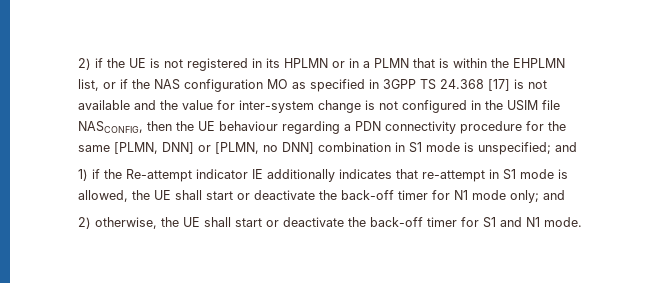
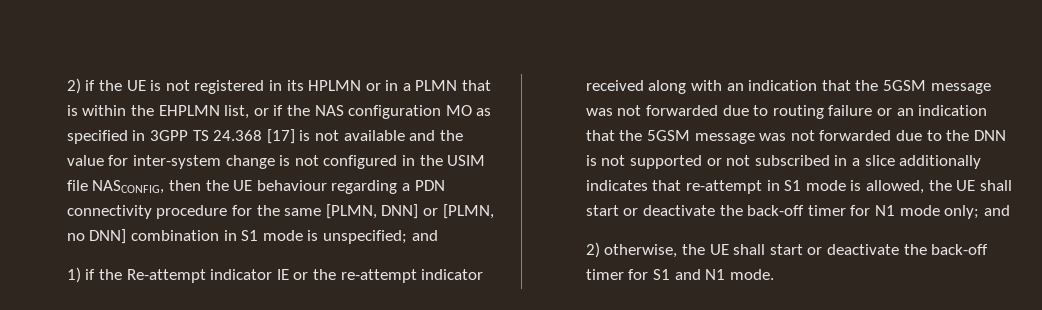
- 1) if the Re-attempt indicator IE additionally indicates that re-attempt in S1 mode is allowed, the UE shall start or deactivate the back-off timer for N1 mode only; and
+ 1) if the Re-attempt indicator IE or the re-attempt indicator received along with an indication that the 5GSM message was not forwarded due to routing failure or an indication that the 5GSM message was not forwarded due to the DNN is not supported or not subscribed in a slice additionally indicates that re-attempt in S1 mode is allowed, the UE shall start or deactivate the back-off timer for N1 mode only; and

